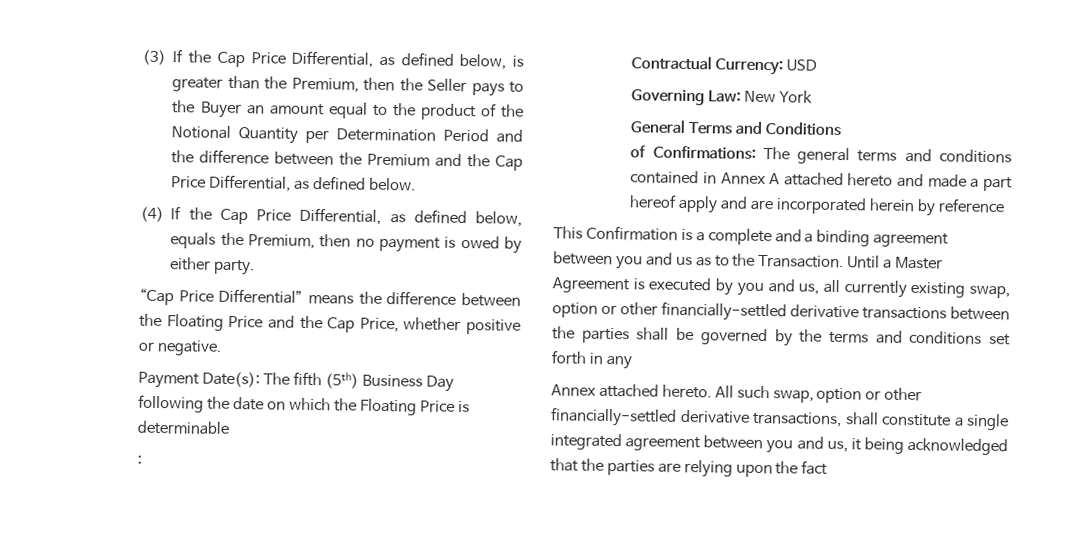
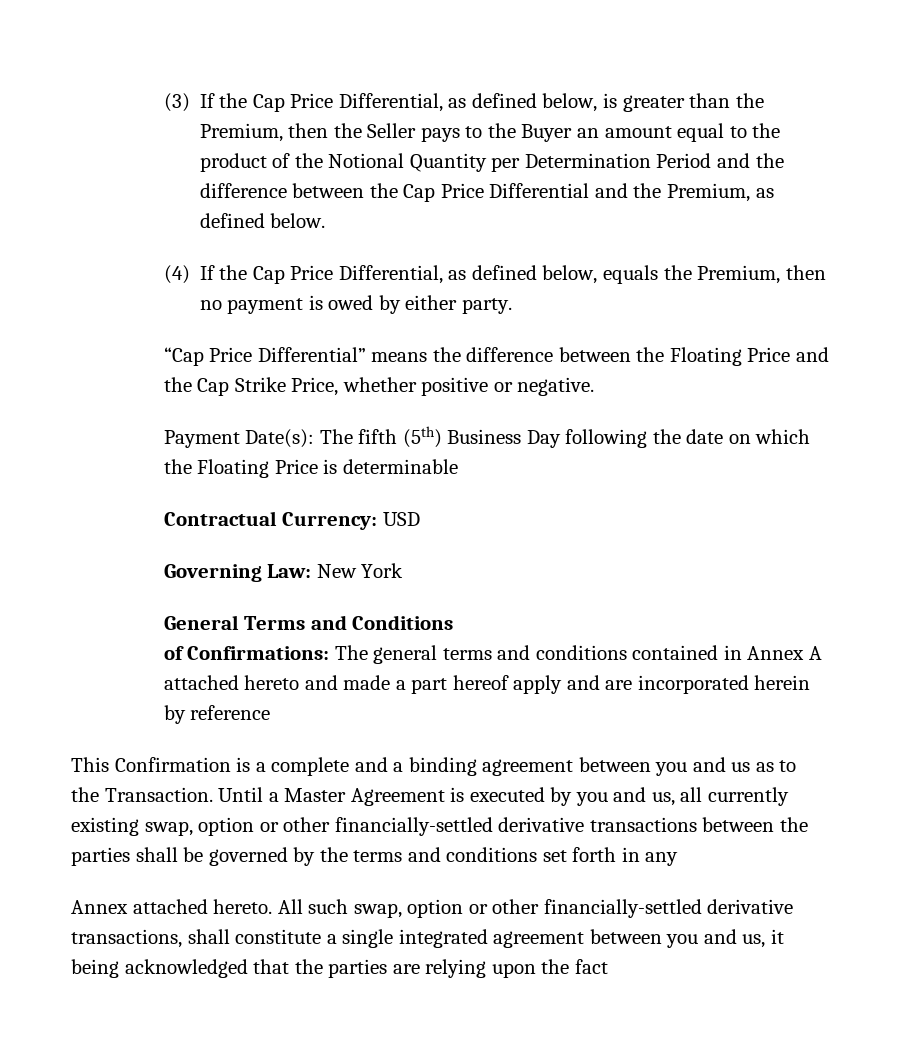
- (3) If the Cap Price Differential, as defined below, is greater than the Premium, then the Seller pays to the Buyer an amount equal to the product of the Notional Quantity per Determination Period and the difference between the Premium and the Cap Price Differential, as defined below.
+ (3) If the Cap Price Differential, as defined below, is greater than the Premium, then the Seller pays to the Buyer an amount equal to the product of the Notional Quantity per Determination Period and the difference between the Cap Price Differential and the Premium, as defined below.
- “Cap Price Differential” means the difference between the Floating Price and the Cap Price, whether positive or negative.
+ “Cap Price Differential” means the difference between the Floating Price and the Cap Strike Price, whether positive or negative.
- :

